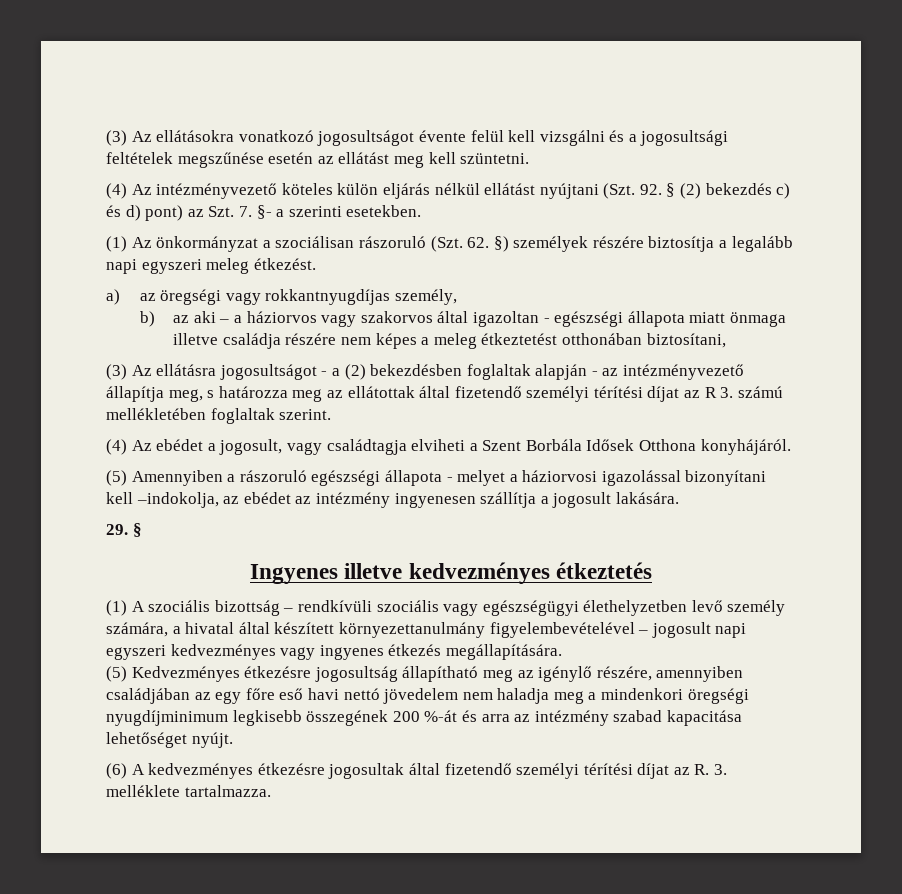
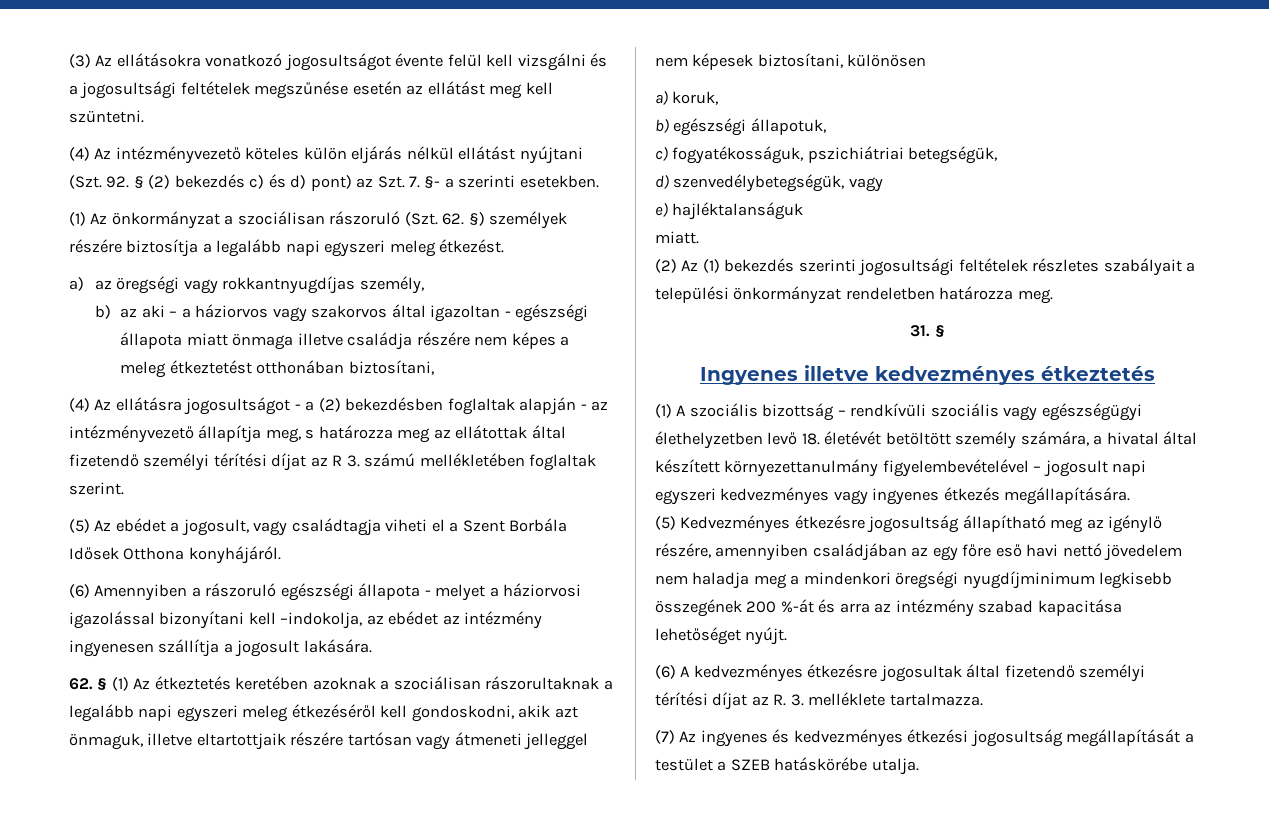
- (3) Az ellátásra jogosultságot - a (2) bekezdésben foglaltak alapján - az intézményvezető állapítja meg, s határozza meg az ellátottak által fizetendő személyi térítési díjat az R 3. számú mellékletében foglaltak szerint.
+ (4) Az ellátásra jogosultságot - a (2) bekezdésben foglaltak alapján - az intézményvezető állapítja meg, s határozza meg az ellátottak által fizetendő személyi térítési díjat az R 3. számú mellékletében foglaltak szerint.
- (4) Az ebédet a jogosult, vagy családtagja elviheti a Szent Borbála Idősek Otthona konyhájáról.
+ (5) Az ebédet a jogosult, vagy családtagja viheti el a Szent Borbála Idősek Otthona konyhájáról.
- (5) Amennyiben a rászoruló egészségi állapota - melyet a háziorvosi igazolással bizonyítani kell –indokolja, az ebédet az intézmény ingyenesen szállítja a jogosult lakására.
+ (6) Amennyiben a rászoruló egészségi állapota - melyet a háziorvosi igazolással bizonyítani kell –indokolja, az ebédet az intézmény ingyenesen szállítja a jogosult lakására.
- 29. §
+ 62. § (1) Az étkeztetés keretében azoknak a szociálisan rászorultaknak a legalább napi egyszeri meleg étkezéséről kell gondoskodni, akik azt önmaguk, illetve eltartottjaik részére tartósan vagy átmeneti jelleggel nem képesek biztosítani, különösen
+ a) koruk,
+ b) egészségi állapotuk,
+ c) fogyatékosságuk, pszichiátriai betegségük,
+ d) szenvedélybetegségük, vagy
+ e) hajléktalanságuk
+ miatt.
+ (2) Az (1) bekezdés szerinti jogosultsági feltételek részletes szabályait a települési önkormányzat rendeletben határozza meg.
+ 31. §
- (1) A szociális bizottság – rendkívüli szociális vagy egészségügyi élethelyzetben levő személy számára, a hivatal által készített környezettanulmány figyelembevételével – jogosult napi egyszeri kedvezményes vagy ingyenes étkezés megállapítására.
+ (1) A szociális bizottság – rendkívüli szociális vagy egészségügyi élethelyzetben levő 18. életévét betöltött személy számára, a hivatal által készített környezettanulmány figyelembevételével – jogosult napi egyszeri kedvezményes vagy ingyenes étkezés megállapítására.
+ (7) Az ingyenes és kedvezményes étkezési jogosultság megállapítását a testület a SZEB hatáskörébe utalja.

